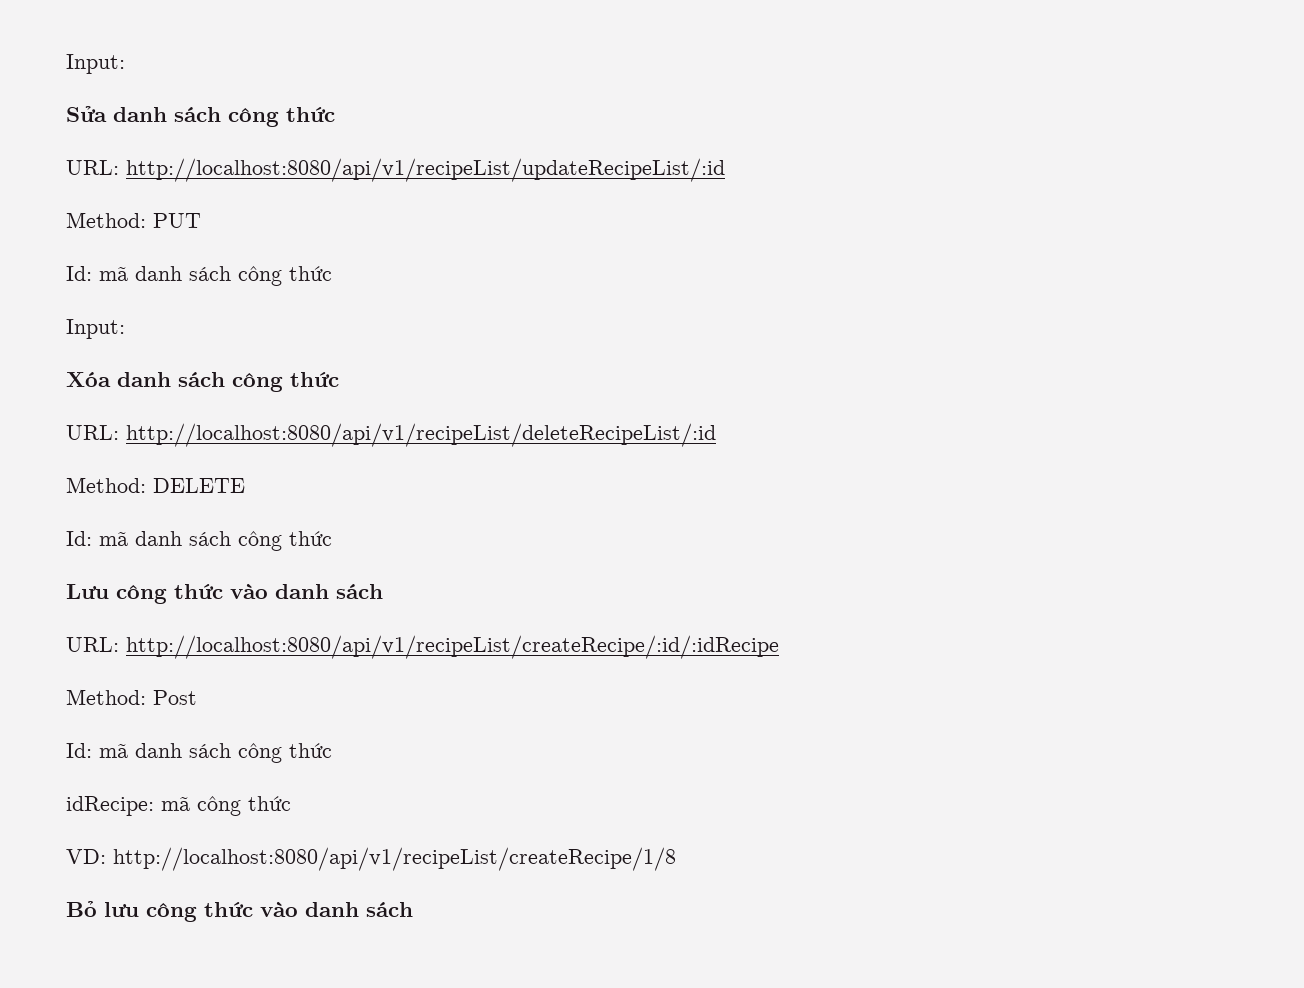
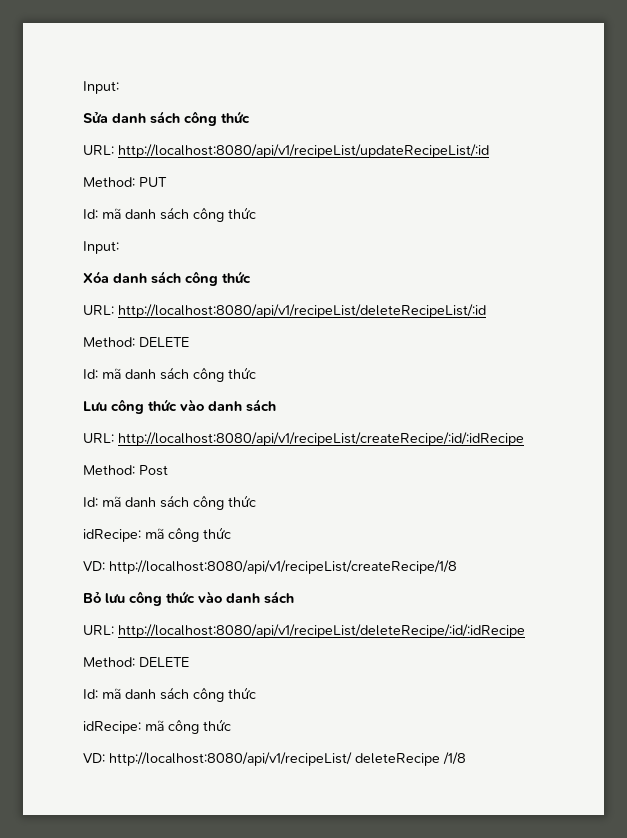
+ URL: http://localhost:8080/api/v1/recipeList/deleteRecipe/:id/:idRecipe
+ Method: DELETE
+ Id: mã danh sách công thức
+ idRecipe: mã công thức
+ VD: http://localhost:8080/api/v1/recipeList/ deleteRecipe /1/8

